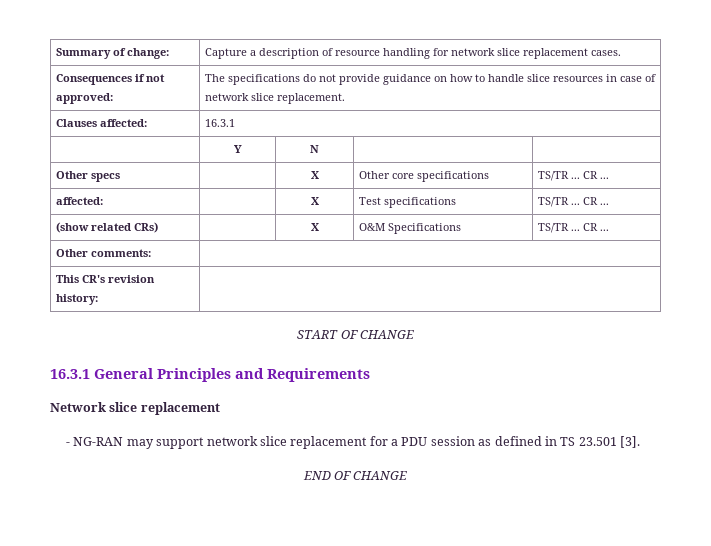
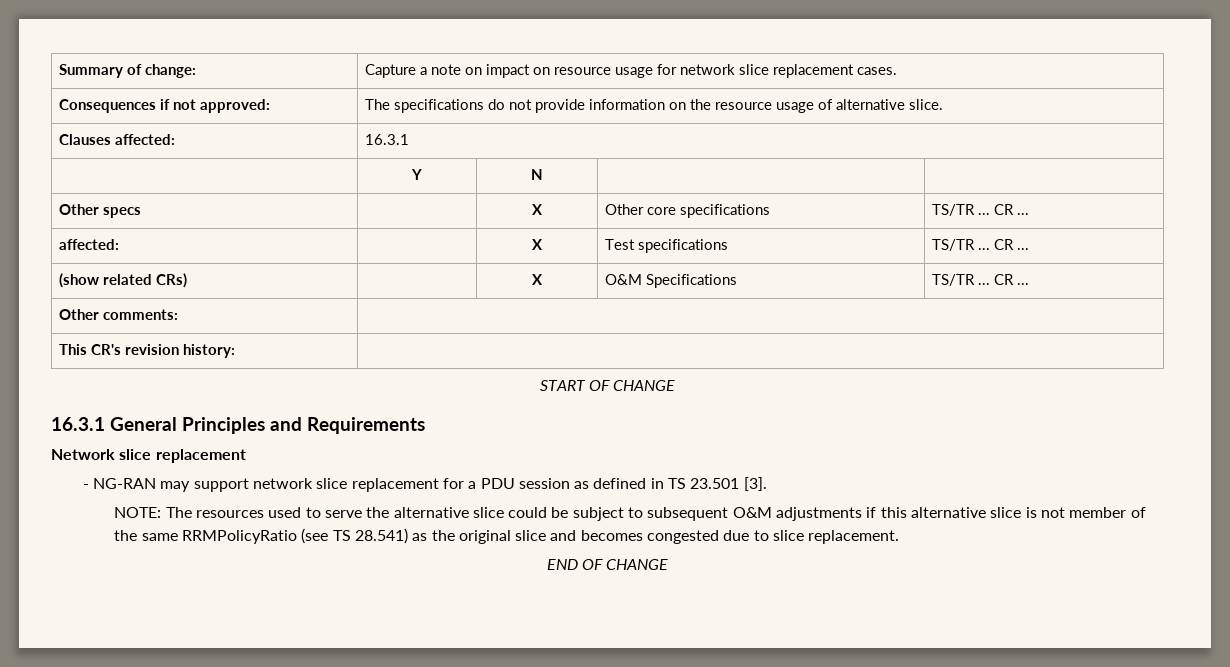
- Summary of change: | Capture a description of resource handling for network slice replacement cases.
+ Summary of change: | Capture a note on impact on resource usage for network slice replacement cases.
- Consequences if not approved: | The specifications do not provide guidance on how to handle slice resources in case of network slice replacement.
+ Consequences if not approved: | The specifications do not provide information on the resource usage of alternative slice.
+ NOTE: The resources used to serve the alternative slice could be subject to subsequent O&M adjustments if this alternative slice is not member of the same RRMPolicyRatio (see TS 28.541) as the original slice and becomes congested due to slice replacement.

